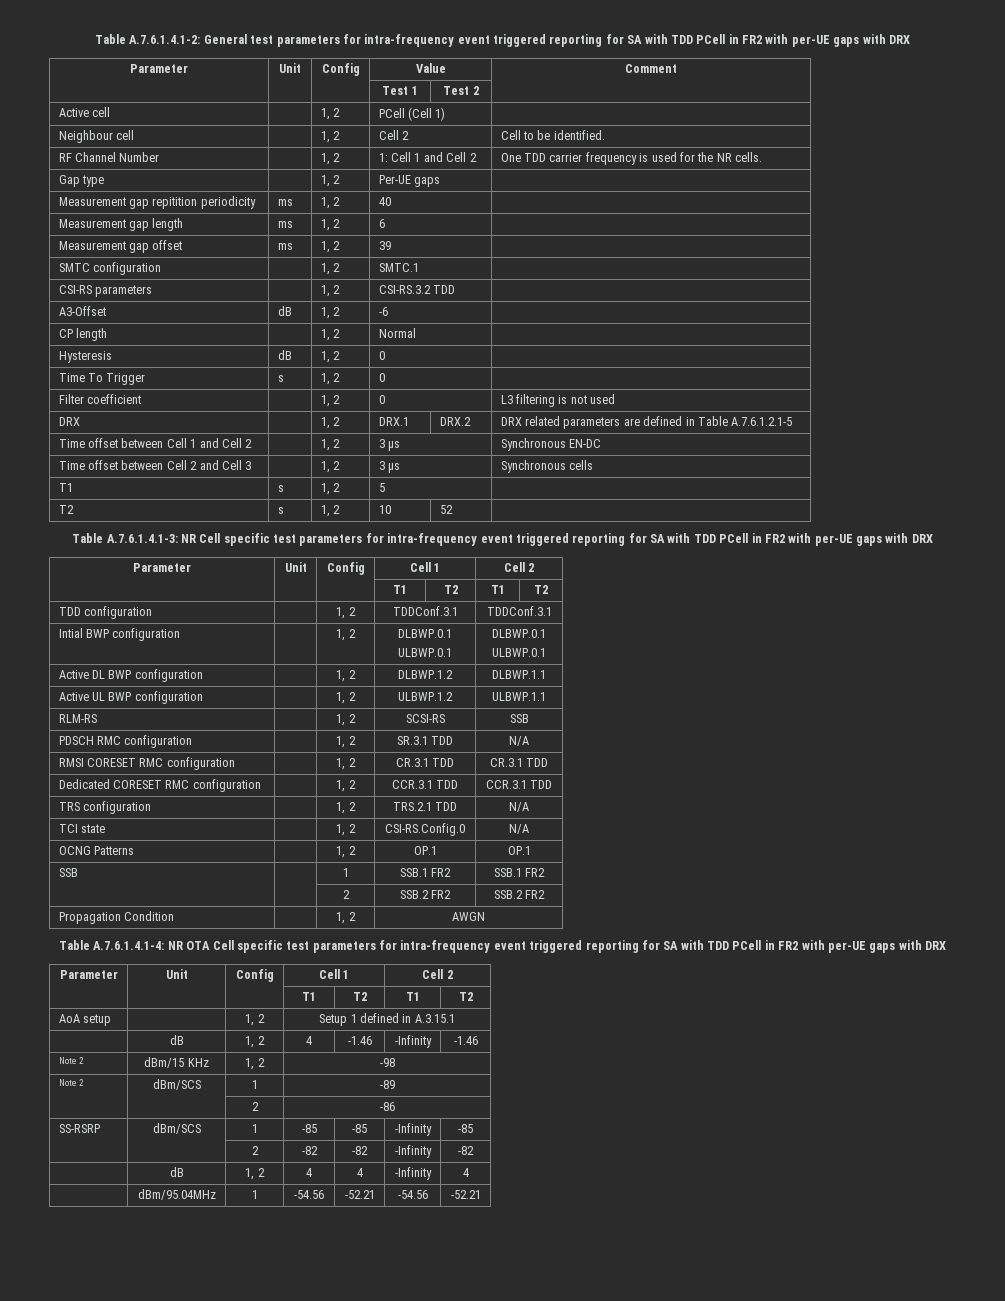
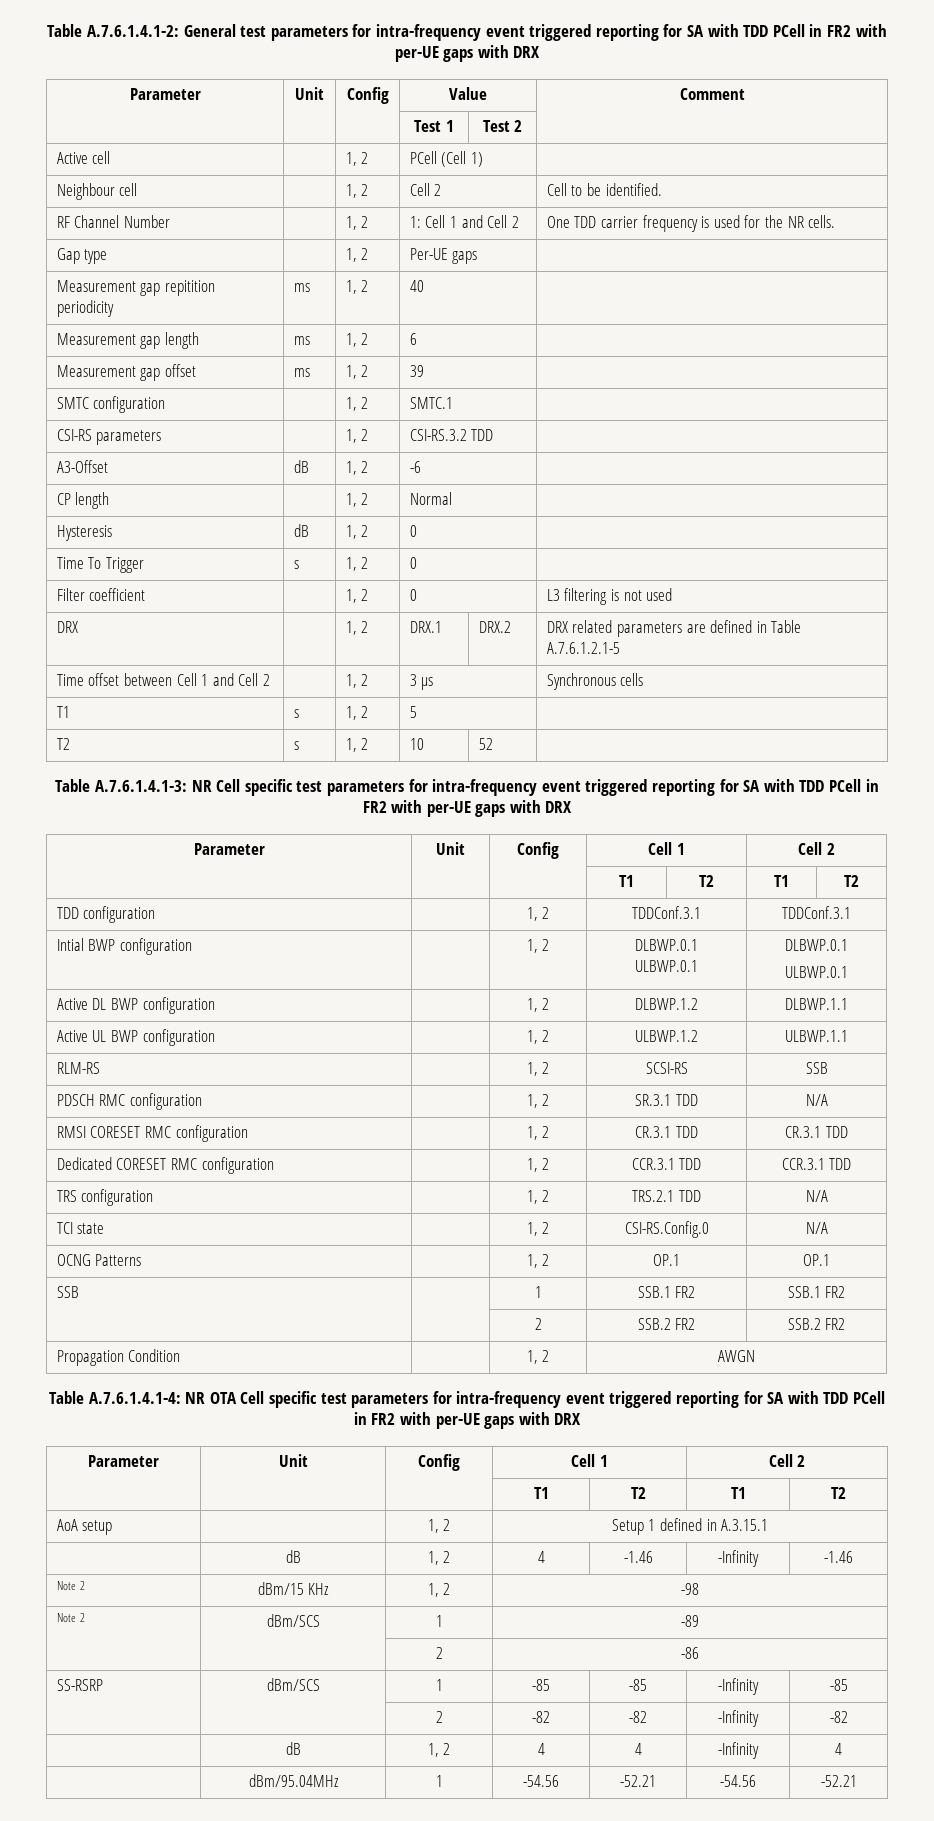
- Time offset between Cell 1 and Cell 2 | | 1, 2 | 3 μs | Synchronous EN-DC
- Time offset between Cell 2 and Cell 3 | | 1, 2 | 3 μs | Synchronous cells
+ Time offset between Cell 1 and Cell 2 | | 1, 2 | 3 μs | Synchronous cells

